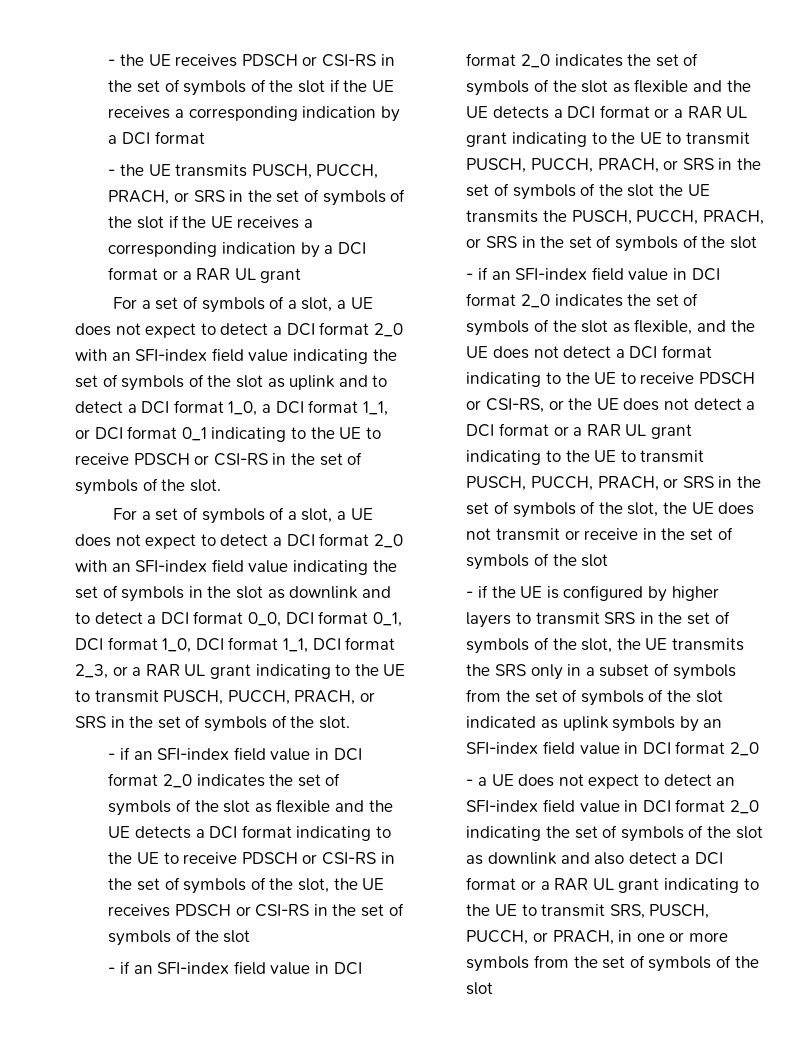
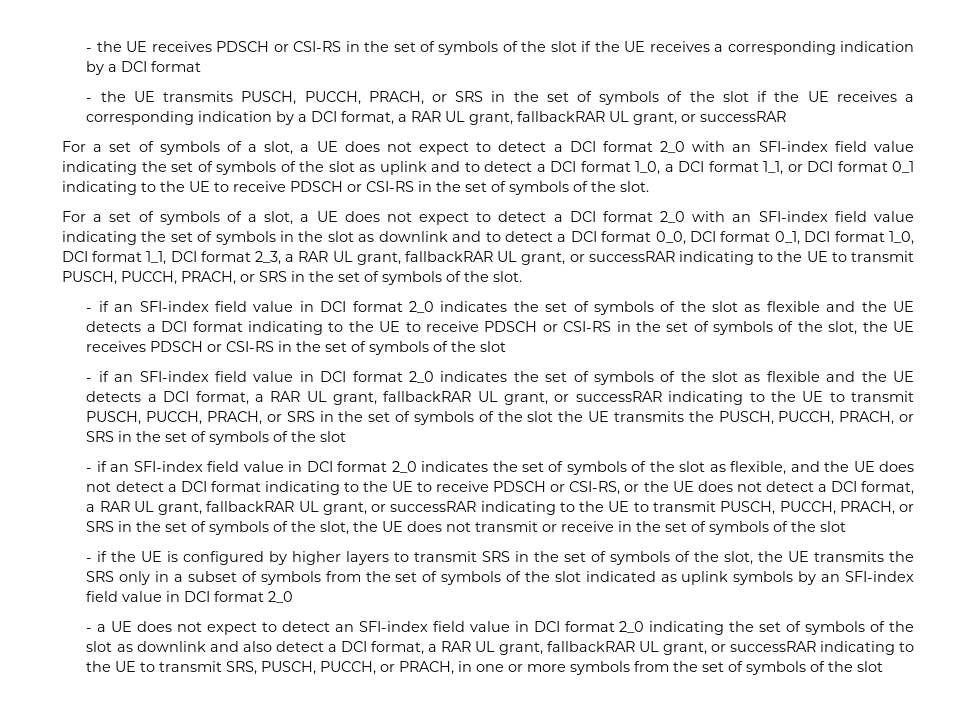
- - the UE transmits PUSCH, PUCCH, PRACH, or SRS in the set of symbols of the slot if the UE receives a corresponding indication by a DCI format or a RAR UL grant
+ - the UE transmits PUSCH, PUCCH, PRACH, or SRS in the set of symbols of the slot if the UE receives a corresponding indication by a DCI format, a RAR UL grant, fallbackRAR UL grant, or successRAR
- For a set of symbols of a slot, a UE does not expect to detect a DCI format 2_0 with an SFI-index field value indicating the set of symbols in the slot as downlink and to detect a DCI format 0_0, DCI format 0_1, DCI format 1_0, DCI format 1_1, DCI format 2_3, or a RAR UL grant indicating to the UE to transmit PUSCH, PUCCH, PRACH, or SRS in the set of symbols of the slot.
+ For a set of symbols of a slot, a UE does not expect to detect a DCI format 2_0 with an SFI-index field value indicating the set of symbols in the slot as downlink and to detect a DCI format 0_0, DCI format 0_1, DCI format 1_0, DCI format 1_1, DCI format 2_3, a RAR UL grant, fallbackRAR UL grant, or successRAR indicating to the UE to transmit PUSCH, PUCCH, PRACH, or SRS in the set of symbols of the slot.
- - if an SFI-index field value in DCI format 2_0 indicates the set of symbols of the slot as flexible and the UE detects a DCI format or a RAR UL grant indicating to the UE to transmit PUSCH, PUCCH, PRACH, or SRS in the set of symbols of the slot the UE transmits the PUSCH, PUCCH, PRACH, or SRS in the set of symbols of the slot
+ - if an SFI-index field value in DCI format 2_0 indicates the set of symbols of the slot as flexible and the UE detects a DCI format, a RAR UL grant, fallbackRAR UL grant, or successRAR indicating to the UE to transmit PUSCH, PUCCH, PRACH, or SRS in the set of symbols of the slot the UE transmits the PUSCH, PUCCH, PRACH, or SRS in the set of symbols of the slot
- - if an SFI-index field value in DCI format 2_0 indicates the set of symbols of the slot as flexible, and the UE does not detect a DCI format indicating to the UE to receive PDSCH or CSI-RS, or the UE does not detect a DCI format or a RAR UL grant indicating to the UE to transmit PUSCH, PUCCH, PRACH, or SRS in the set of symbols of the slot, the UE does not transmit or receive in the set of symbols of the slot
+ - if an SFI-index field value in DCI format 2_0 indicates the set of symbols of the slot as flexible, and the UE does not detect a DCI format indicating to the UE to receive PDSCH or CSI-RS, or the UE does not detect a DCI format, a RAR UL grant, fallbackRAR UL grant, or successRAR indicating to the UE to transmit PUSCH, PUCCH, PRACH, or SRS in the set of symbols of the slot, the UE does not transmit or receive in the set of symbols of the slot
- - a UE does not expect to detect an SFI-index field value in DCI format 2_0 indicating the set of symbols of the slot as downlink and also detect a DCI format or a RAR UL grant indicating to the UE to transmit SRS, PUSCH, PUCCH, or PRACH, in one or more symbols from the set of symbols of the slot
+ - a UE does not expect to detect an SFI-index field value in DCI format 2_0 indicating the set of symbols of the slot as downlink and also detect a DCI format, a RAR UL grant, fallbackRAR UL grant, or successRAR indicating to the UE to transmit SRS, PUSCH, PUCCH, or PRACH, in one or more symbols from the set of symbols of the slot

